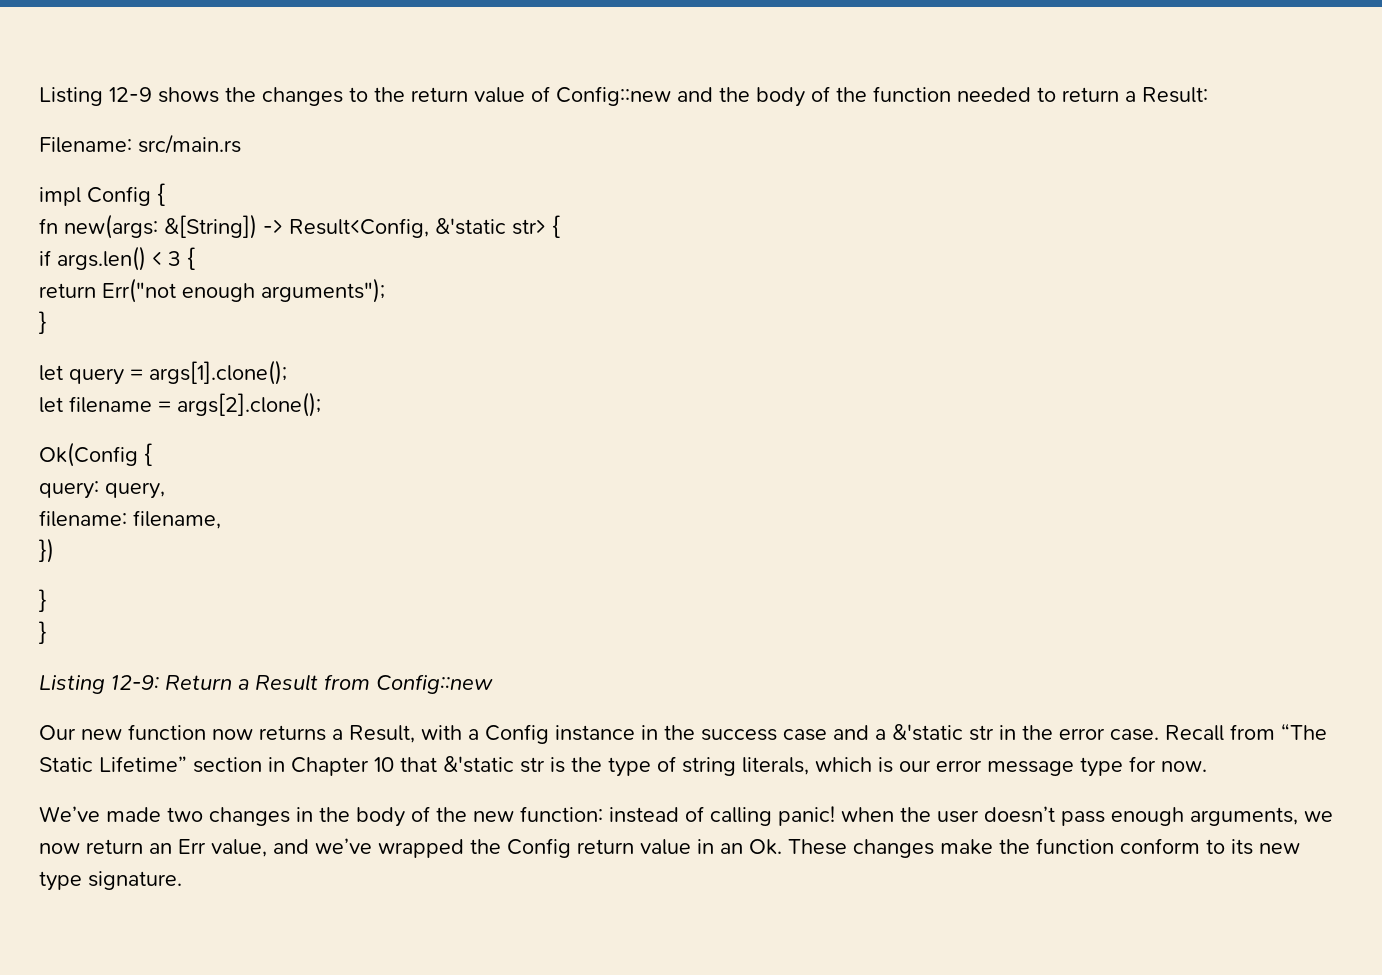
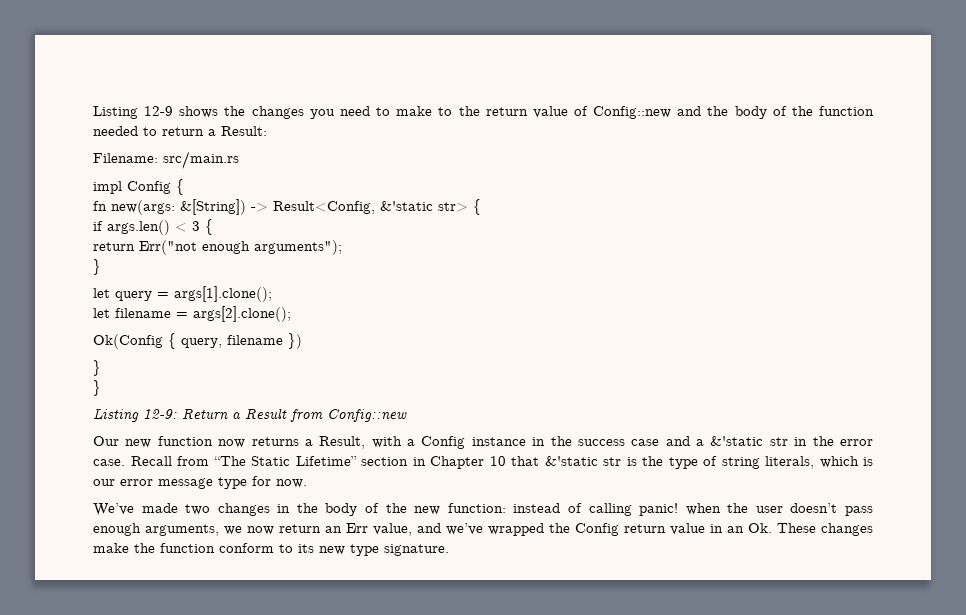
- Listing 12-9 shows the changes to the return value of Config::new and the body of the function needed to return a Result:
+ Listing 12-9 shows the changes you need to make to the return value of Config::new and the body of the function needed to return a Result:
- Ok(Config {
- query: query,
- filename: filename,
- })
+ Ok(Config { query, filename })

